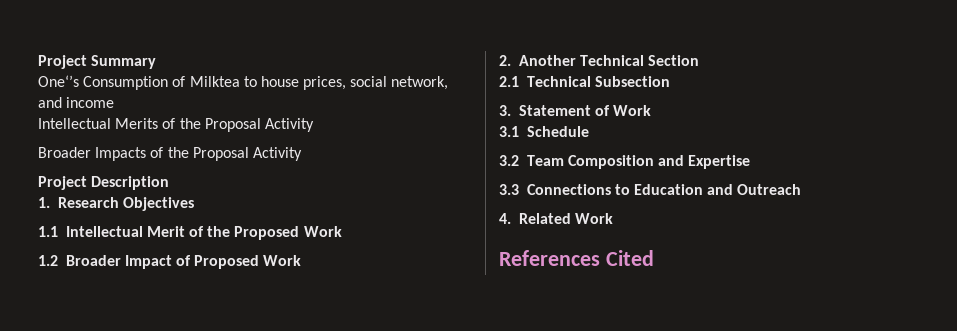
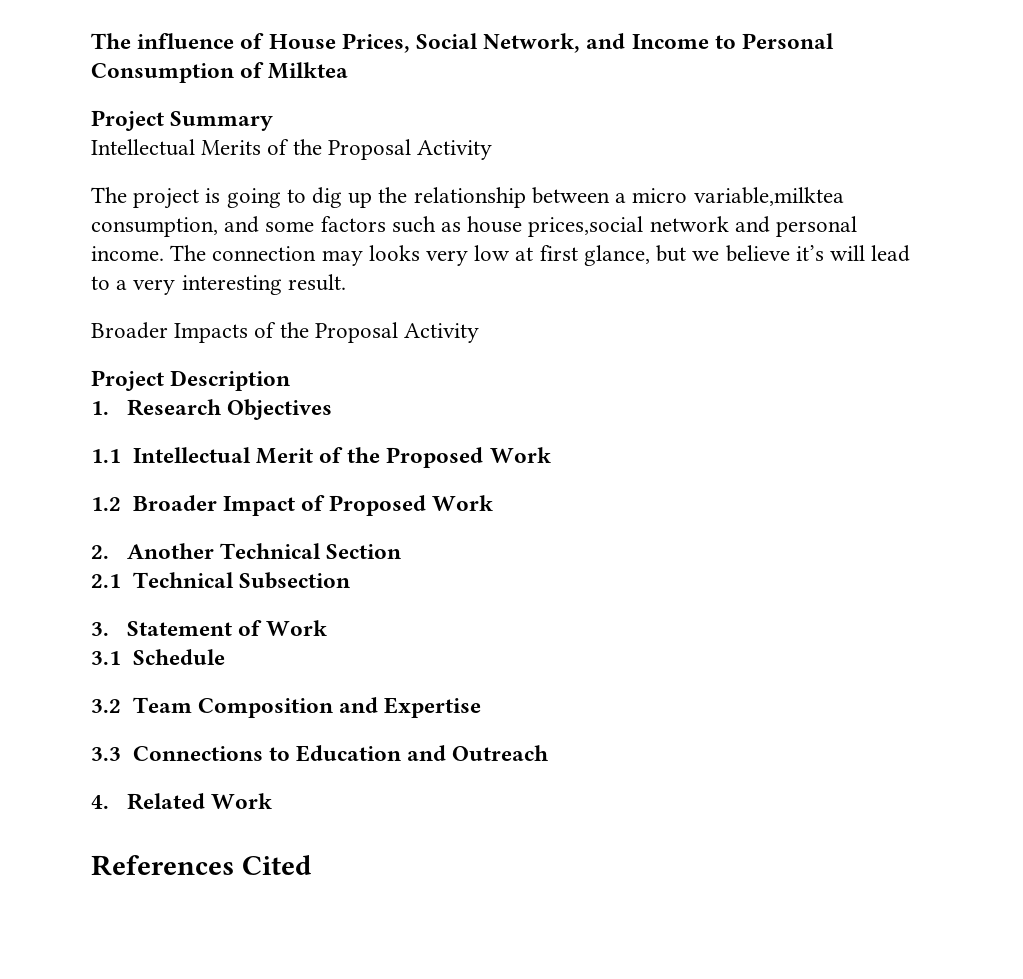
+ The influence of House Prices, Social Network, and Income to Personal Consumption of Milktea
  Project Summary
- One‘’s Consumption of Milktea to house prices, social network, and income
+ The project is going to dig up the relationship between a micro variable,milktea consumption, and some factors such as house prices,social network and personal income. The connection may looks very low at first glance, but we believe it’s will lead to a very interesting result.

